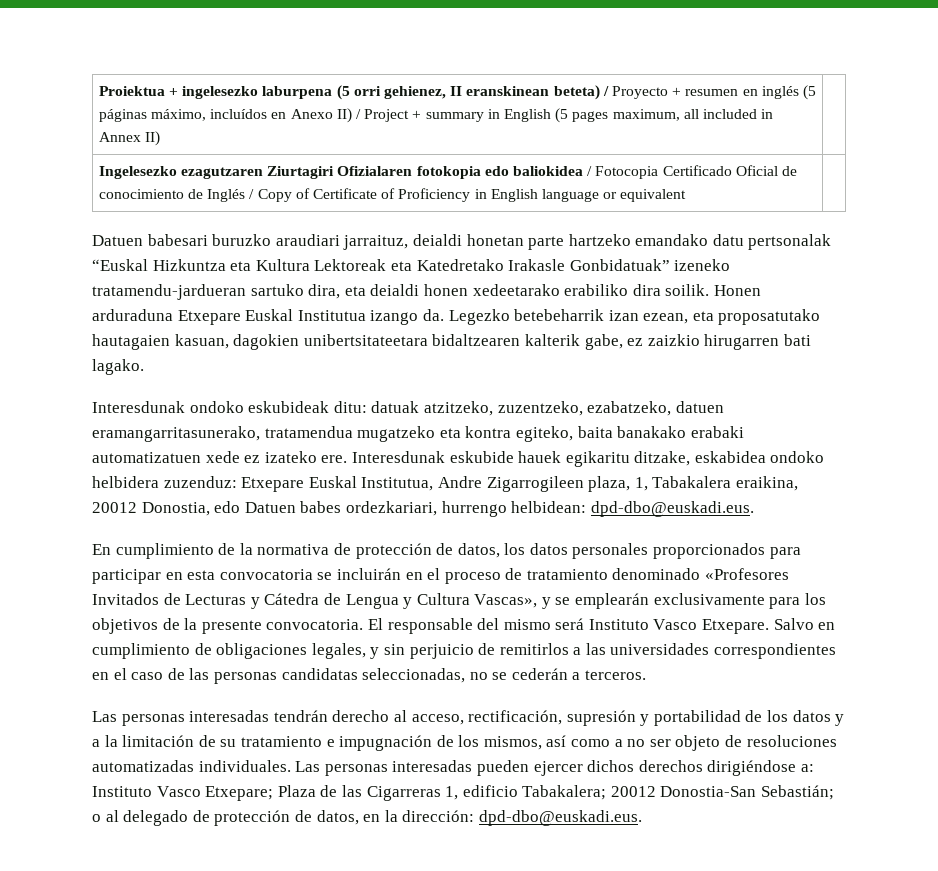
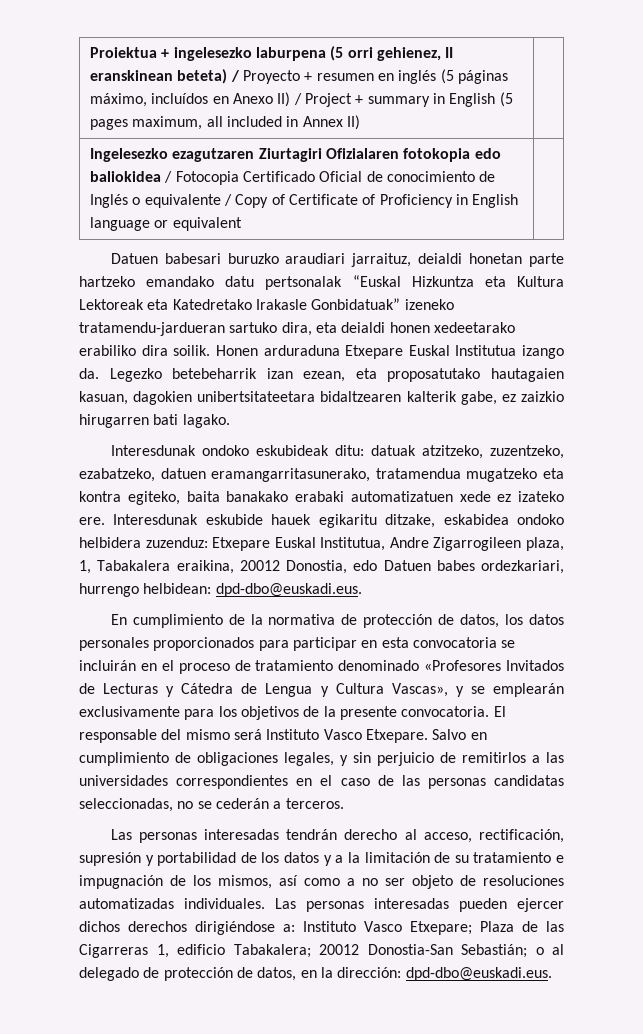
- Ingelesezko ezagutzaren Ziurtagiri Ofizialaren fotokopia edo baliokidea / Fotocopia Certificado Oficial de conocimiento de Inglés / Copy of Certificate of Proficiency in English language or equivalent |
+ Ingelesezko ezagutzaren Ziurtagiri Ofizialaren fotokopia edo baliokidea / Fotocopia Certificado Oficial de conocimiento de Inglés o equivalente / Copy of Certificate of Proficiency in English language or equivalent |

